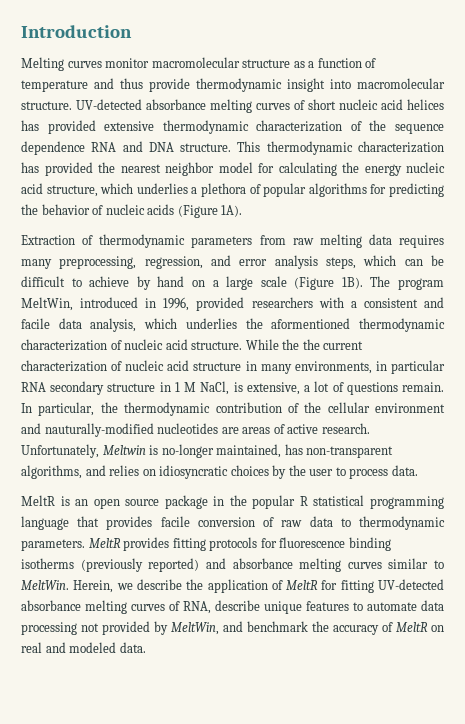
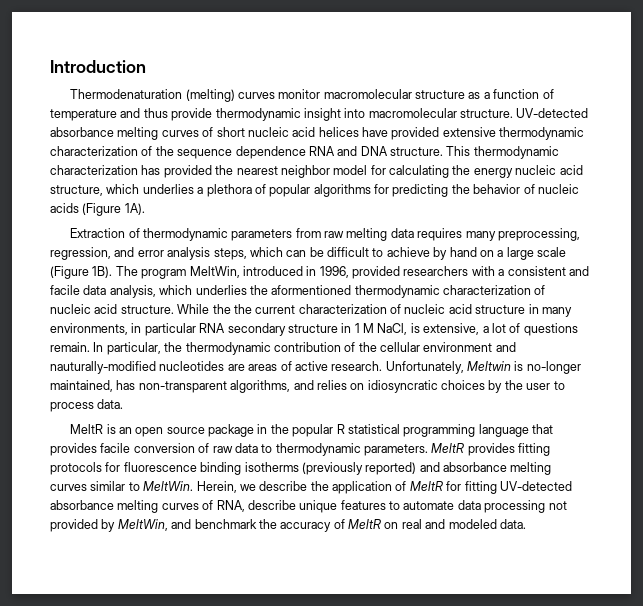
- Melting curves monitor macromolecular structure as a function of temperature and thus provide thermodynamic insight into macromolecular structure.
+ Thermodenaturation (melting) curves monitor macromolecular structure as a function of temperature and thus provide thermodynamic insight into macromolecular structure.
- UV-detected absorbance melting curves of short nucleic acid helices has provided extensive thermodynamic characterization of the sequence dependence RNA and DNA structure.
+ UV-detected absorbance melting curves of short nucleic acid helices have provided extensive thermodynamic characterization of the sequence dependence RNA and DNA structure.

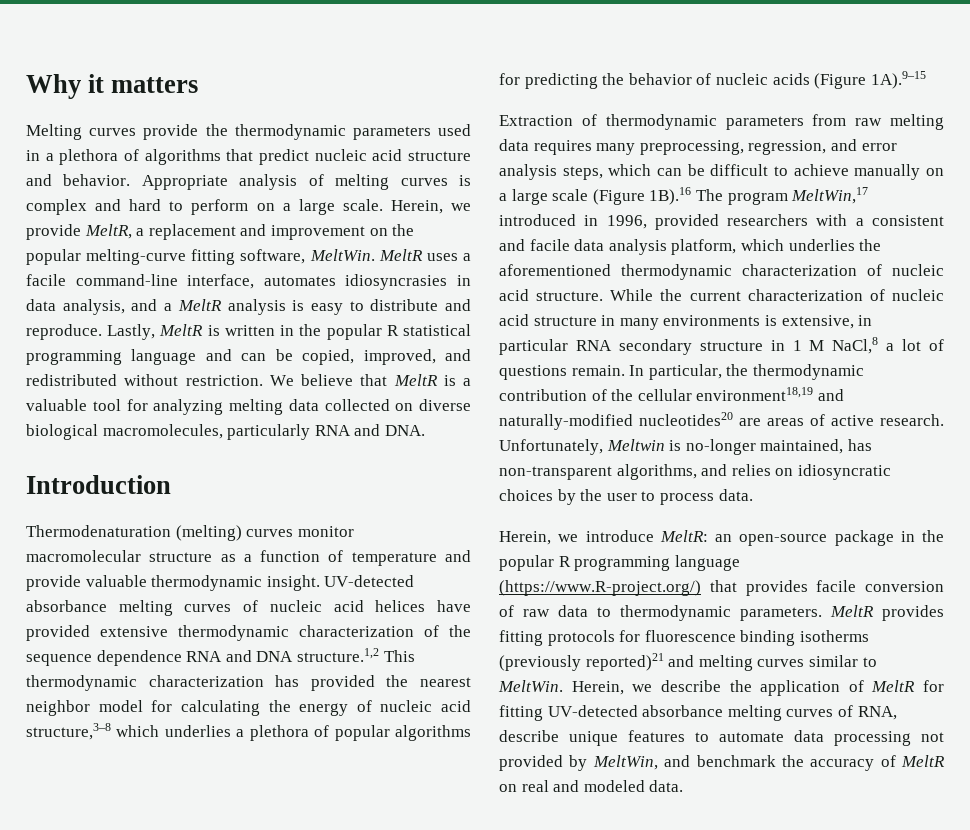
+ Why it matters
+ Melting curves provide the thermodynamic parameters used in a plethora of algorithms that predict nucleic acid structure and behavior. Appropriate analysis of melting curves is complex and hard to perform on a large scale. Herein, we provide MeltR, a replacement and improvement on the popular melting-curve fitting software, MeltWin. MeltR uses a facile command-line interface, automates idiosyncrasies in data analysis, and a MeltR analysis is easy to distribute and reproduce. Lastly, MeltR is written in the popular R statistical programming language and can be copied, improved, and redistributed without restriction. We believe that MeltR is a valuable tool for analyzing melting data collected on diverse biological macromolecules, particularly RNA and DNA.
- Thermodenaturation (melting) curves monitor macromolecular structure as a function of temperature and thus provide thermodynamic insight into macromolecular structure. UV-detected absorbance melting curves of short nucleic acid helices have provided extensive thermodynamic characterization of the sequence dependence RNA and DNA structure. This thermodynamic characterization has provided the nearest neighbor model for calculating the energy nucleic acid structure, which underlies a plethora of popular algorithms for predicting the behavior of nucleic acids (Figure 1A).
+ Thermodenaturation (melting) curves monitor macromolecular structure as a function of temperature and provide valuable thermodynamic insight. UV-detected absorbance melting curves of nucleic acid helices have provided extensive thermodynamic characterization of the sequence dependence RNA and DNA structure.1,2 This thermodynamic characterization has provided the nearest neighbor model for calculating the energy of nucleic acid structure,3–8 which underlies a plethora of popular algorithms for predicting the behavior of nucleic acids (Figure 1A).9–15
- Extraction of thermodynamic parameters from raw melting data requires many preprocessing, regression, and error analysis steps, which can be difficult to achieve by hand on a large scale (Figure 1B). The program MeltWin, introduced in 1996, provided researchers with a consistent and facile data analysis, which underlies the aformentioned thermodynamic characterization of nucleic acid structure.
+ Extraction of thermodynamic parameters from raw melting data requires many preprocessing, regression, and error analysis steps, which can be difficult to achieve manually on a large scale (Figure 1B).16 The program MeltWin,17 introduced in 1996, provided researchers with a consistent and facile data analysis platform, which underlies the aforementioned thermodynamic characterization of nucleic acid structure.
- While the the current characterization of nucleic acid structure in many environments, in particular RNA secondary structure in 1 M NaCl, is extensive, a lot of questions remain.
+ While the current characterization of nucleic acid structure in many environments is extensive, in particular RNA secondary structure in 1 M NaCl,8 a lot of questions remain.
- In particular, the thermodynamic contribution of the cellular environment and nauturally-modified nucleotides are areas of active research.
+ In particular, the thermodynamic contribution of the cellular environment18,19 and naturally-modified nucleotides20 are areas of active research.
- MeltR is an open source package in the popular R statistical programming language that provides facile conversion of raw data to thermodynamic parameters.
+ Herein, we introduce MeltR: an open-source package in the popular R programming language (https://www.R-project.org/) that provides facile conversion of raw data to thermodynamic parameters.
- MeltR provides fitting protocols for fluorescence binding isotherms (previously reported) and absorbance melting curves similar to MeltWin.
+ MeltR provides fitting protocols for fluorescence binding isotherms (previously reported)21 and melting curves similar to MeltWin.

